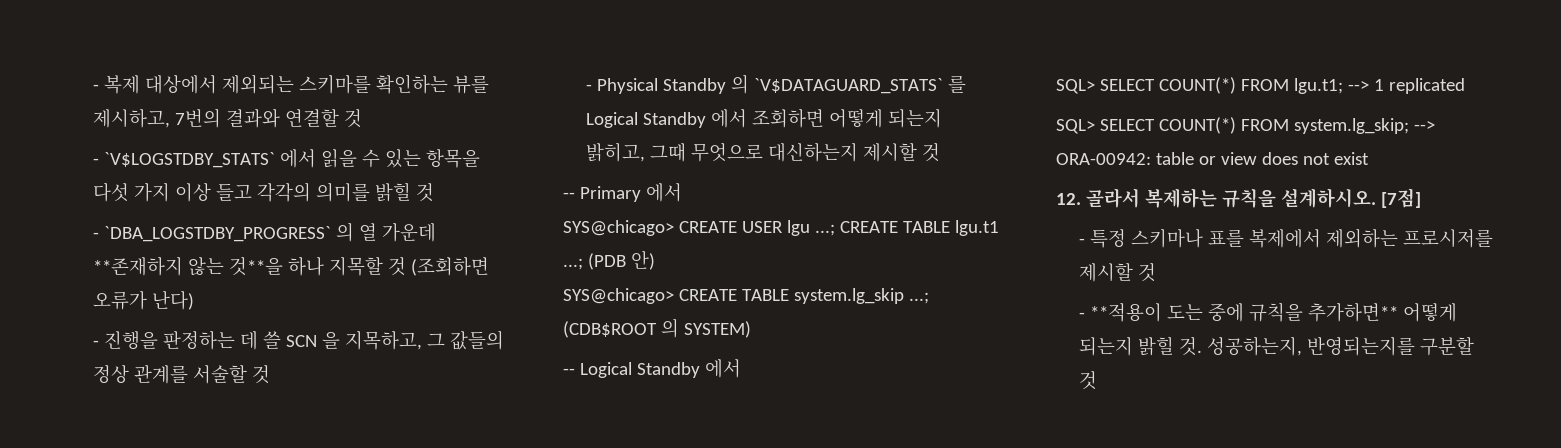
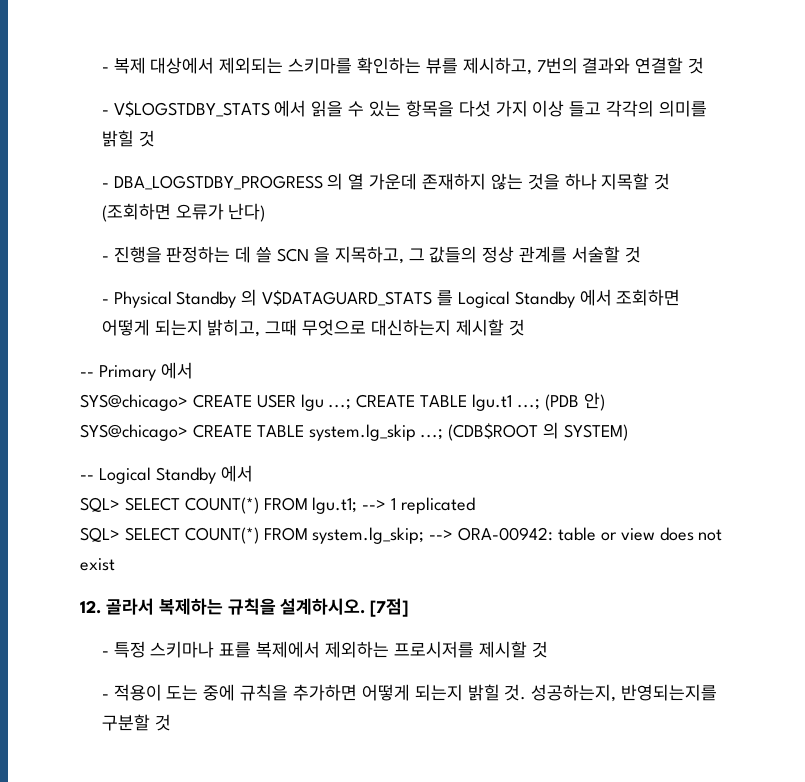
- - `V$LOGSTDBY_STATS` 에서 읽을 수 있는 항목을 다섯 가지 이상 들고 각각의 의미를 밝힐 것
+ - V$LOGSTDBY_STATS 에서 읽을 수 있는 항목을 다섯 가지 이상 들고 각각의 의미를 밝힐 것
- - `DBA_LOGSTDBY_PROGRESS` 의 열 가운데 **존재하지 않는 것**을 하나 지목할 것 (조회하면 오류가 난다)
+ - DBA_LOGSTDBY_PROGRESS 의 열 가운데 존재하지 않는 것을 하나 지목할 것 (조회하면 오류가 난다)
- - Physical Standby 의 `V$DATAGUARD_STATS` 를 Logical Standby 에서 조회하면 어떻게 되는지 밝히고, 그때 무엇으로 대신하는지 제시할 것
+ - Physical Standby 의 V$DATAGUARD_STATS 를 Logical Standby 에서 조회하면 어떻게 되는지 밝히고, 그때 무엇으로 대신하는지 제시할 것
- - **적용이 도는 중에 규칙을 추가하면** 어떻게 되는지 밝힐 것.
+ - 적용이 도는 중에 규칙을 추가하면 어떻게 되는지 밝힐 것.

